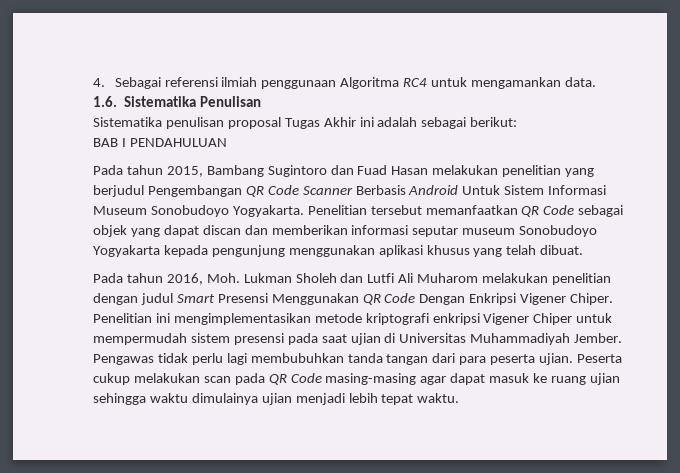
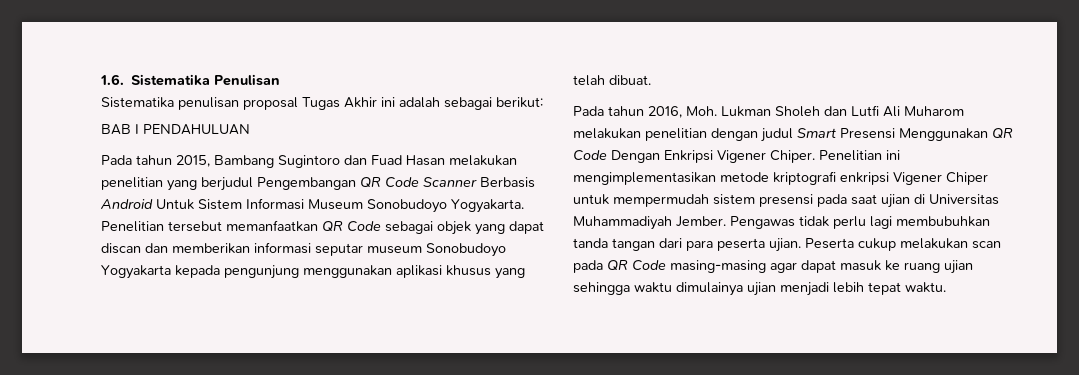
- 4. Sebagai referensi ilmiah penggunaan Algoritma RC4 untuk mengamankan data.

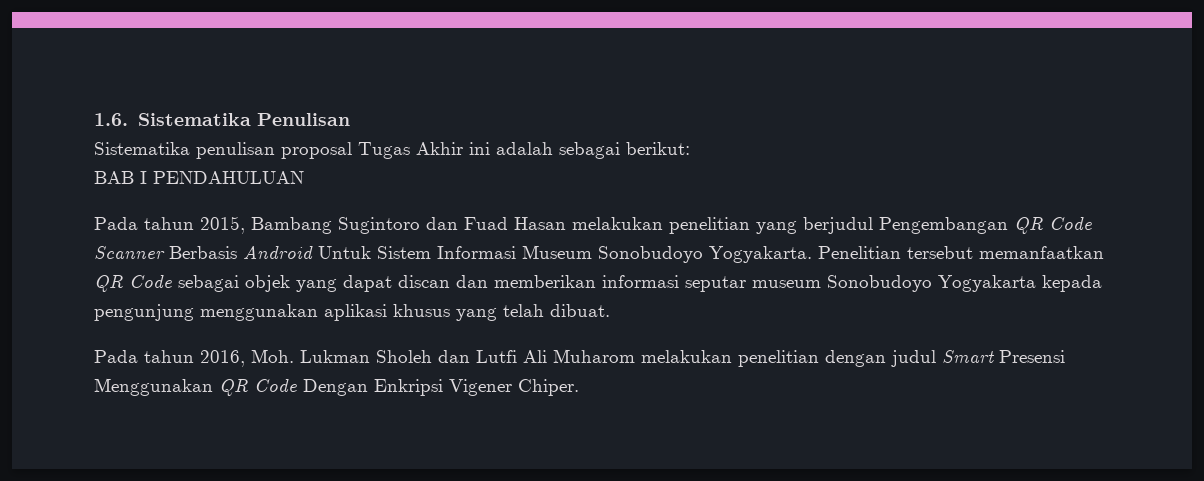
- Penelitian ini mengimplementasikan metode kriptografi enkripsi Vigener Chiper untuk mempermudah sistem presensi pada saat ujian di Universitas Muhammadiyah Jember. Pengawas tidak perlu lagi membubuhkan tanda tangan dari para peserta ujian. Peserta cukup melakukan scan pada QR Code masing-masing agar dapat masuk ke ruang ujian sehingga waktu dimulainya ujian menjadi lebih tepat waktu.

